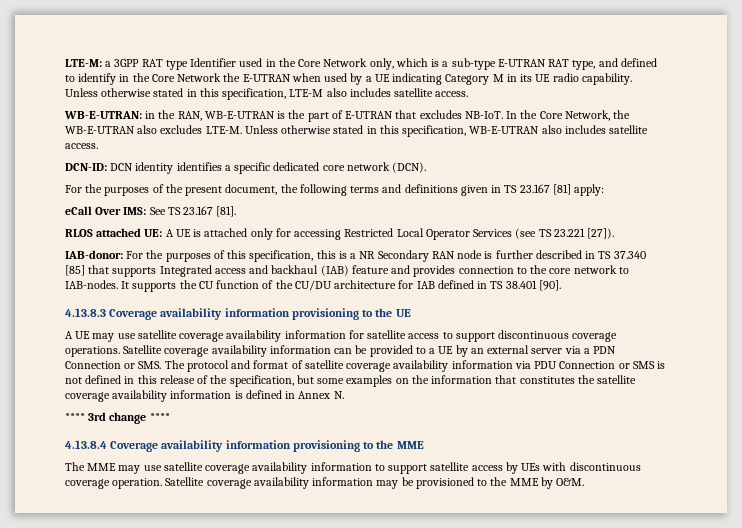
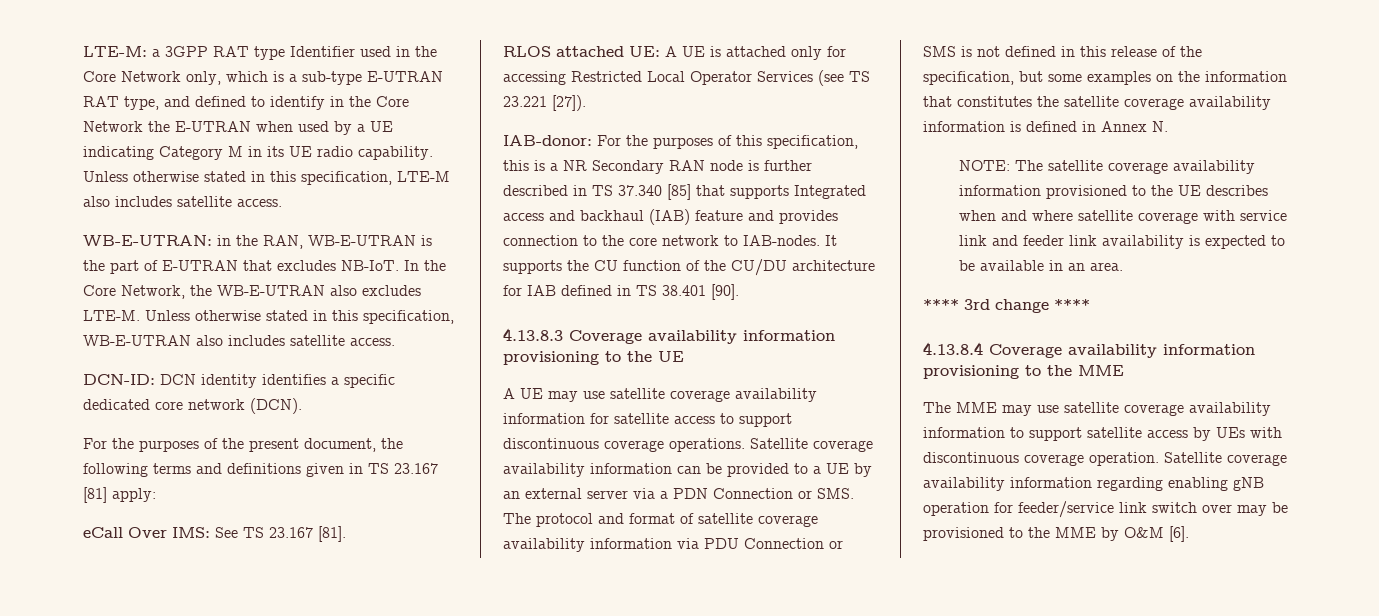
+ NOTE: The satellite coverage availability information provisioned to the UE describes when and where satellite coverage with service link and feeder link availability is expected to be available in an area.
- Satellite coverage availability information may be provisioned to the MME by O&M.
+ Satellite coverage availability information regarding enabling gNB operation for feeder/service link switch over may be provisioned to the MME by O&M [6].

